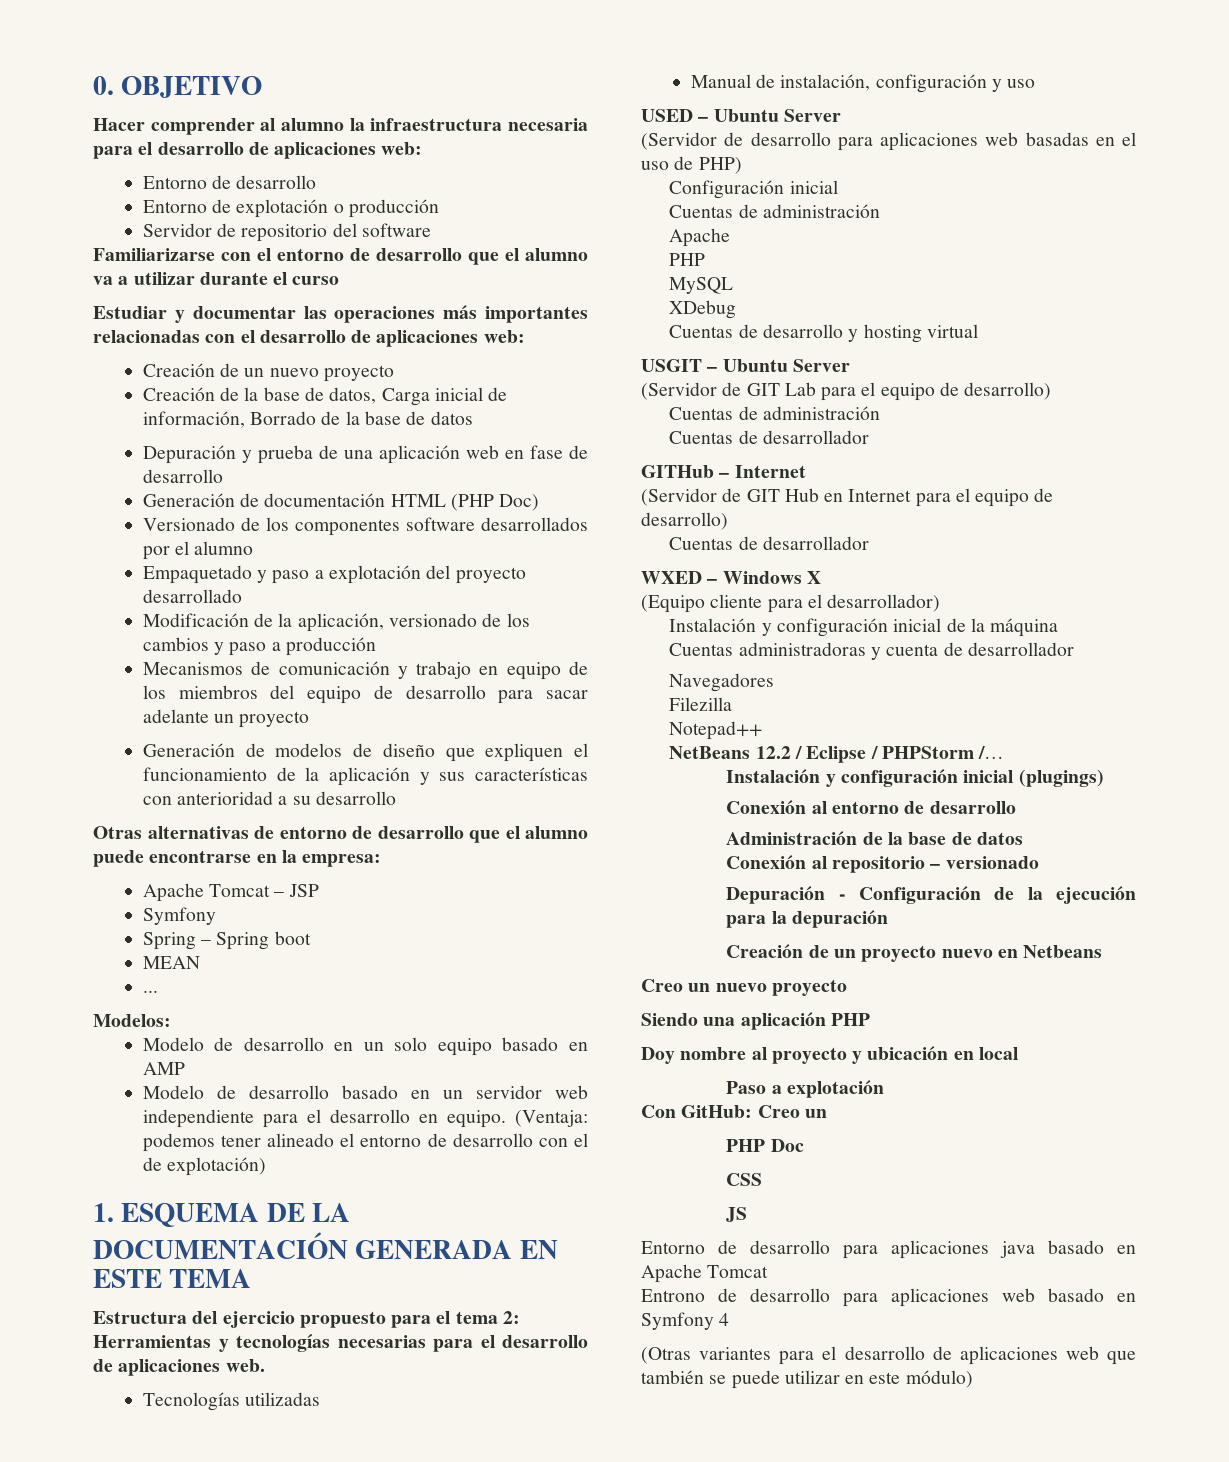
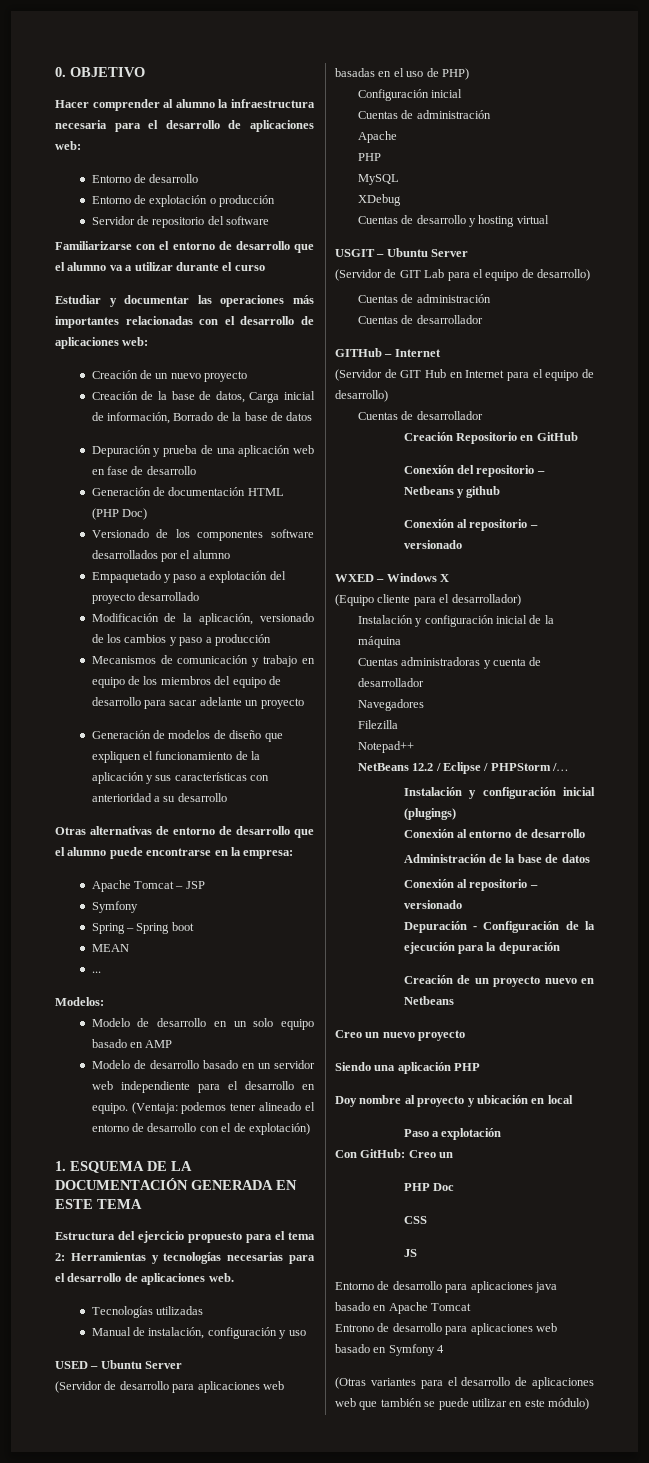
+ Creación Repositorio en GitHub
+ Conexión del repositorio – Netbeans y github
+ Conexión al repositorio – versionado

